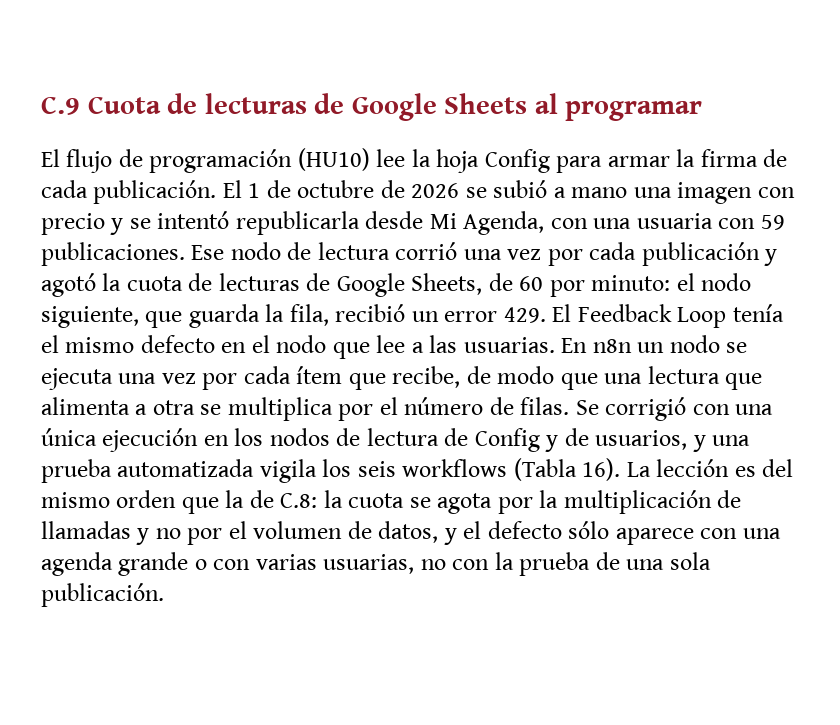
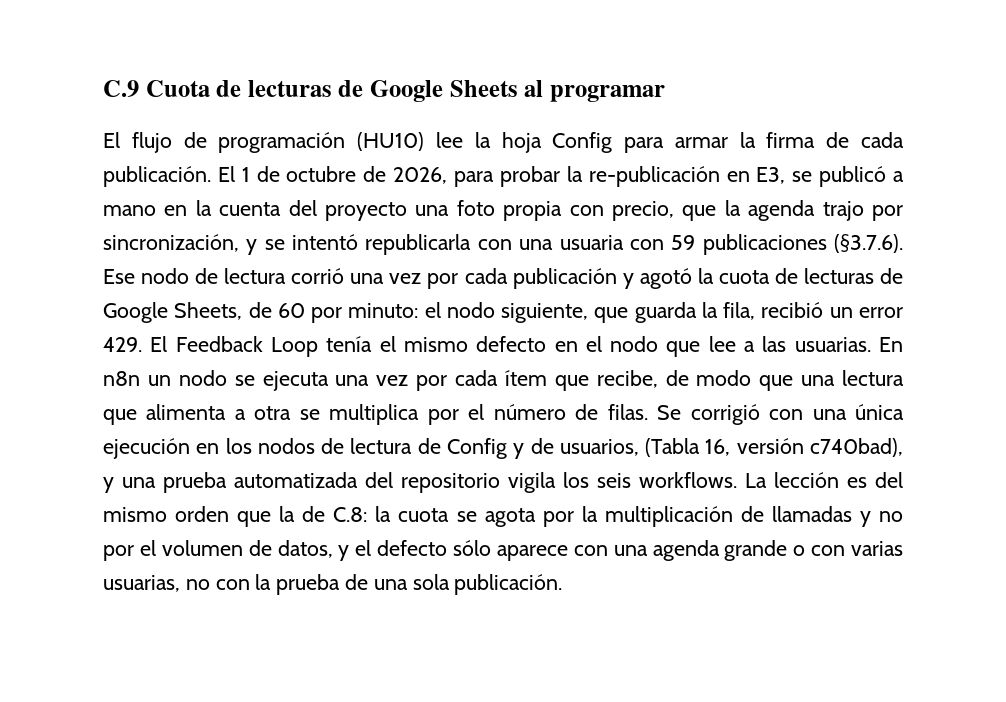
- El 1 de octubre de 2026 se subió a mano una imagen con precio y se intentó republicarla desde Mi Agenda, con una usuaria con 59 publicaciones. Ese nodo de lectura corrió una vez por cada publicación y agotó la cuota de lecturas de Google Sheets, de 60 por minuto:
+ El 1 de octubre de 2026, para probar la re-publicación en E3, se publicó a mano en la cuenta del proyecto una foto propia con precio, que la agenda trajo por sincronización, y se intentó republicarla con una usuaria con 59 publicaciones (§3.7.6). Ese nodo de lectura corrió una vez por cada publicación y agotó la cuota de lecturas de Google Sheets, de 60 por minuto:
- Se corrigió con una única ejecución en los nodos de lectura de Config y de usuarios, y una prueba automatizada vigila los seis workflows (Tabla 16).
+ Se corrigió con una única ejecución en los nodos de lectura de Config y de usuarios, (Tabla 16, versión c740bad), y una prueba automatizada del repositorio vigila los seis workflows.

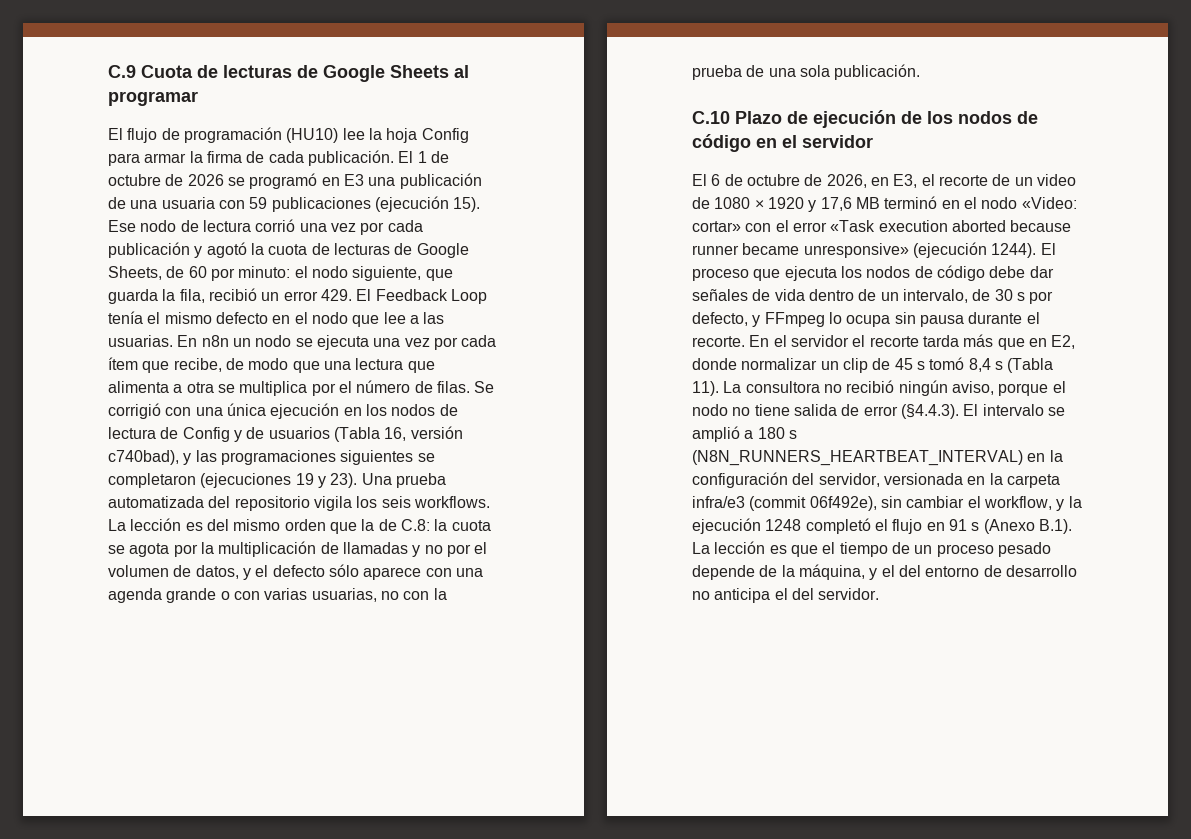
- El 1 de octubre de 2026, para probar la re-publicación en E3, se publicó a mano en la cuenta del proyecto una foto propia con precio, que la agenda trajo por sincronización, y se intentó republicarla con una usuaria con 59 publicaciones (§3.7.6). Ese nodo de lectura corrió una vez por cada publicación y agotó la cuota de lecturas de Google Sheets, de 60 por minuto: el nodo siguiente, que guarda la fila, recibió un error 429. El Feedback Loop tenía el mismo defecto en el nodo que lee a las usuarias.
+ El 1 de octubre de 2026 se programó en E3 una publicación de una usuaria con 59 publicaciones (ejecución 15). Ese nodo de lectura corrió una vez por cada publicación y agotó la cuota de lecturas de Google Sheets, de 60 por minuto: el nodo siguiente, que guarda la fila, recibió un error 429. El Feedback Loop tenía el mismo defecto en el nodo que lee a las usuarias.
- Se corrigió con una única ejecución en los nodos de lectura de Config y de usuarios, (Tabla 16, versión c740bad), y una prueba automatizada del repositorio vigila los seis workflows.
+ Se corrigió con una única ejecución en los nodos de lectura de Config y de usuarios (Tabla 16, versión c740bad), y las programaciones siguientes se completaron (ejecuciones 19 y 23). Una prueba automatizada del repositorio vigila los seis workflows.
+ C.10 Plazo de ejecución de los nodos de código en el servidor
+ El 6 de octubre de 2026, en E3, el recorte de un video de 1080 × 1920 y 17,6 MB terminó en el nodo «Video: cortar» con el error «Task execution aborted because runner became unresponsive» (ejecución 1244). El proceso que ejecuta los nodos de código debe dar señales de vida dentro de un intervalo, de 30 s por defecto, y FFmpeg lo ocupa sin pausa durante el recorte. En el servidor el recorte tarda más que en E2, donde normalizar un clip de 45 s tomó 8,4 s (Tabla 11). La consultora no recibió ningún aviso, porque el nodo no tiene salida de error (§4.4.3). El intervalo se amplió a 180 s (N8N_RUNNERS_HEARTBEAT_INTERVAL) en la configuración del servidor, versionada en la carpeta infra/e3 (commit 06f492e), sin cambiar el workflow, y la ejecución 1248 completó el flujo en 91 s (Anexo B.1). La lección es que el tiempo de un proceso pesado depende de la máquina, y el del entorno de desarrollo no anticipa el del servidor.

